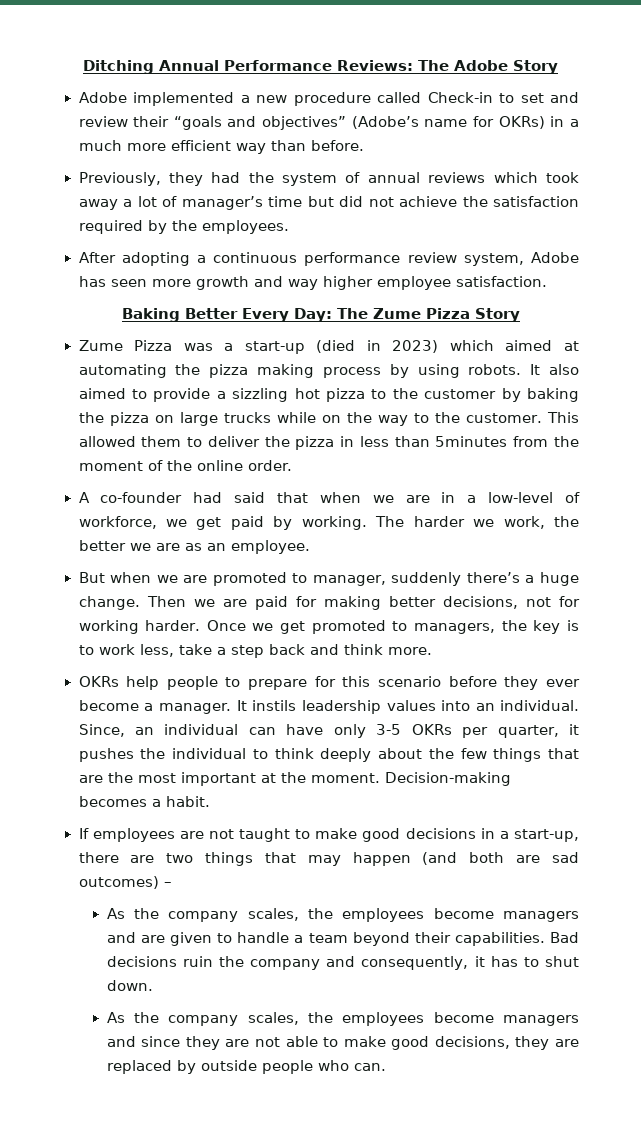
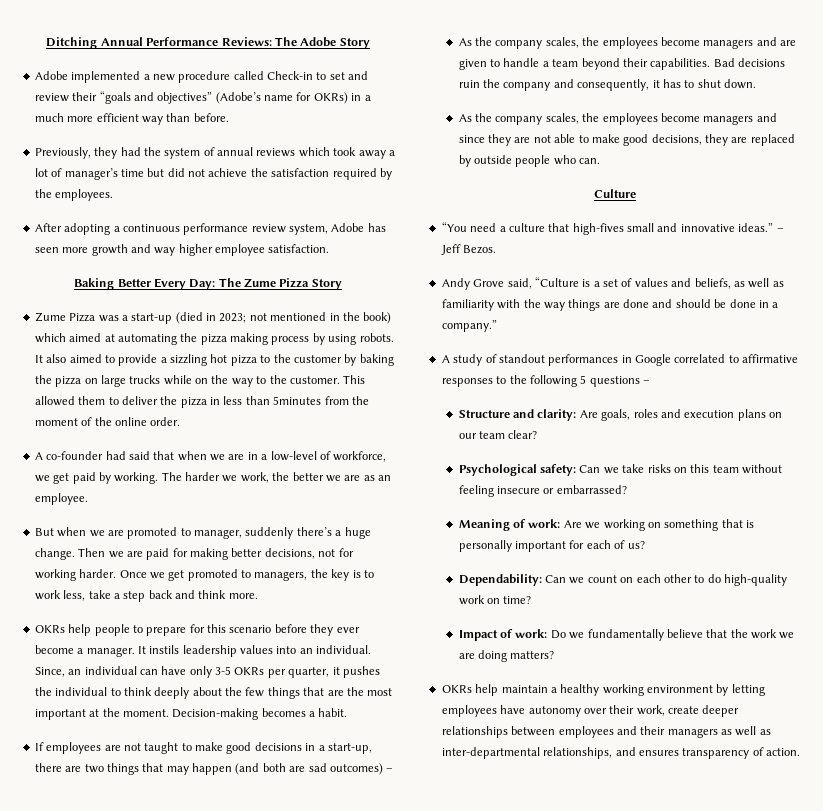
- Zume Pizza was a start-up (died in 2023) which aimed at automating the pizza making process by using robots.
+ Zume Pizza was a start-up (died in 2023; not mentioned in the book) which aimed at automating the pizza making process by using robots.
+ Culture
+ “You need a culture that high-fives small and innovative ideas.” – Jeff Bezos.
+ Andy Grove said, “Culture is a set of values and beliefs, as well as familiarity with the way things are done and should be done in a company.”
+ A study of standout performances in Google correlated to affirmative responses to the following 5 questions –
+ Structure and clarity: Are goals, roles and execution plans on our team clear?
+ Psychological safety: Can we take risks on this team without feeling insecure or embarrassed?
+ Meaning of work: Are we working on something that is personally important for each of us?
+ Dependability: Can we count on each other to do high-quality work on time?
+ Impact of work: Do we fundamentally believe that the work we are doing matters?
+ OKRs help maintain a healthy working environment by letting employees have autonomy over their work, create deeper relationships between employees and their managers as well as inter-departmental relationships, and ensures transparency of action.

